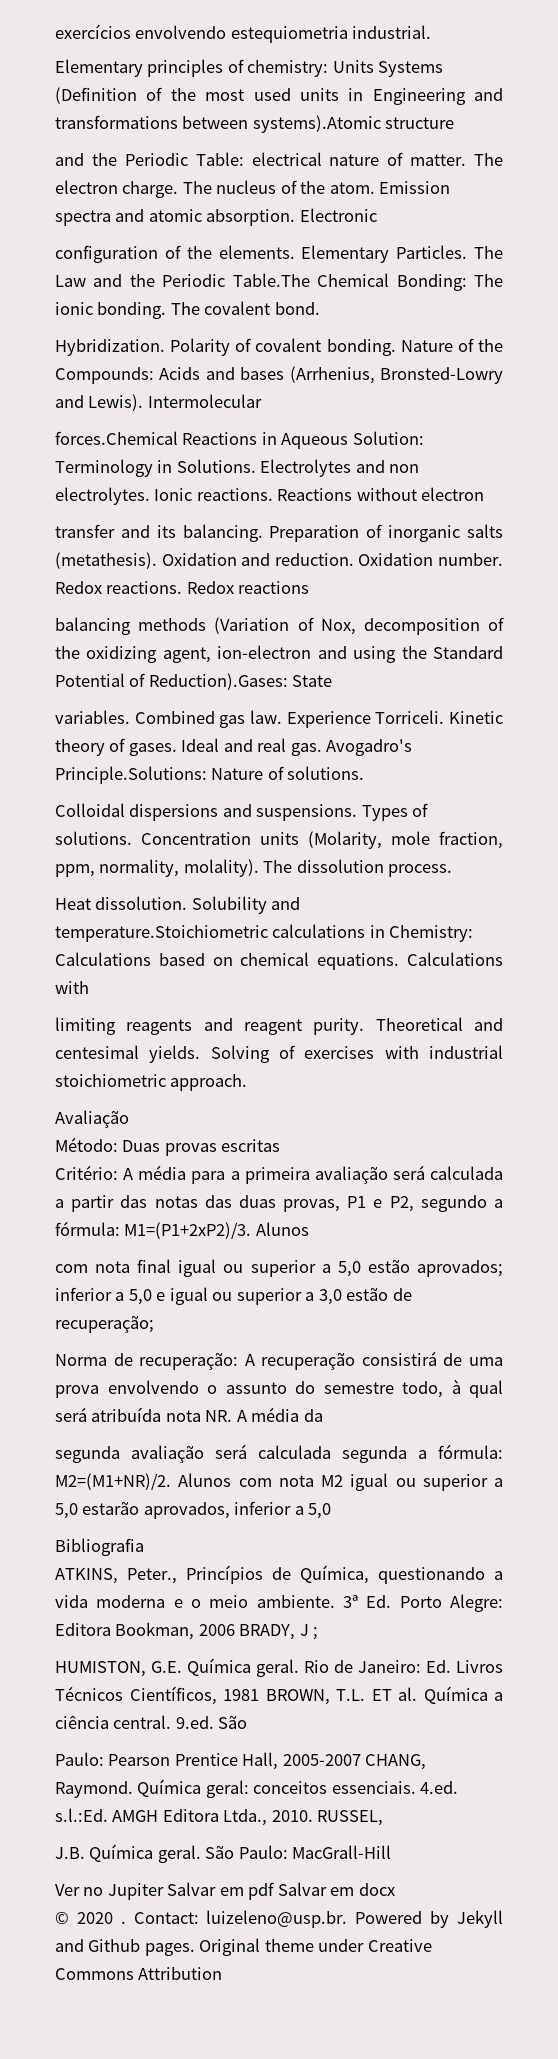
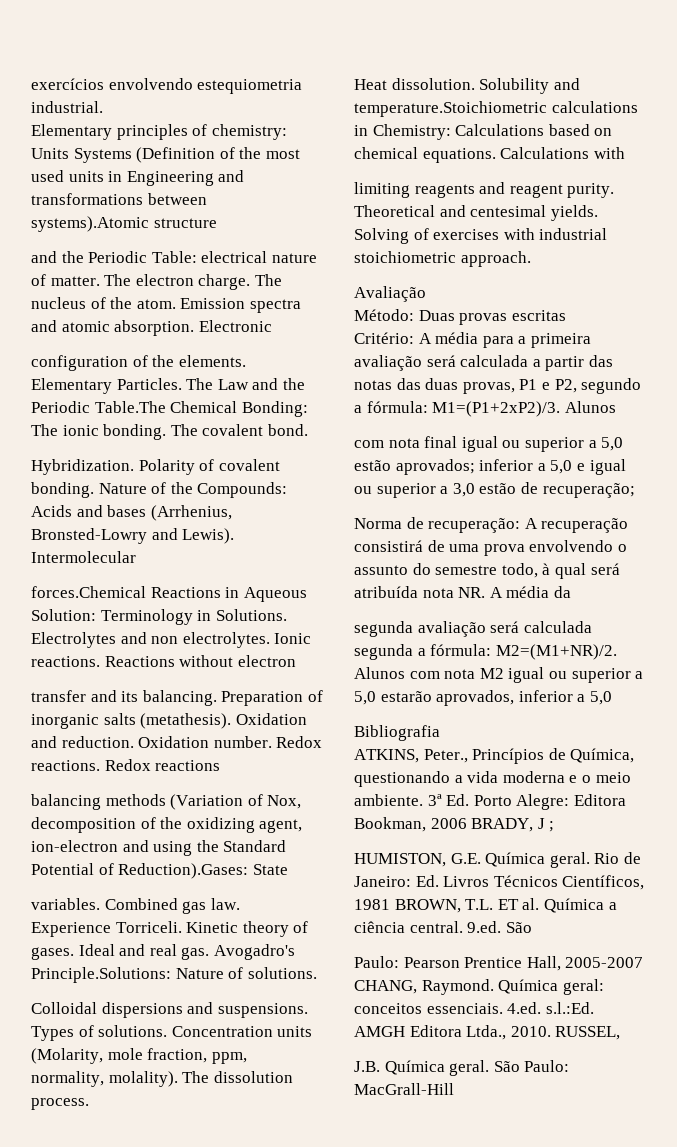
- Ver no Jupiter Salvar em pdf Salvar em docx
- © 2020 . Contact: luizeleno@usp.br. Powered by Jekyll and Github pages. Original theme under Creative Commons Attribution

